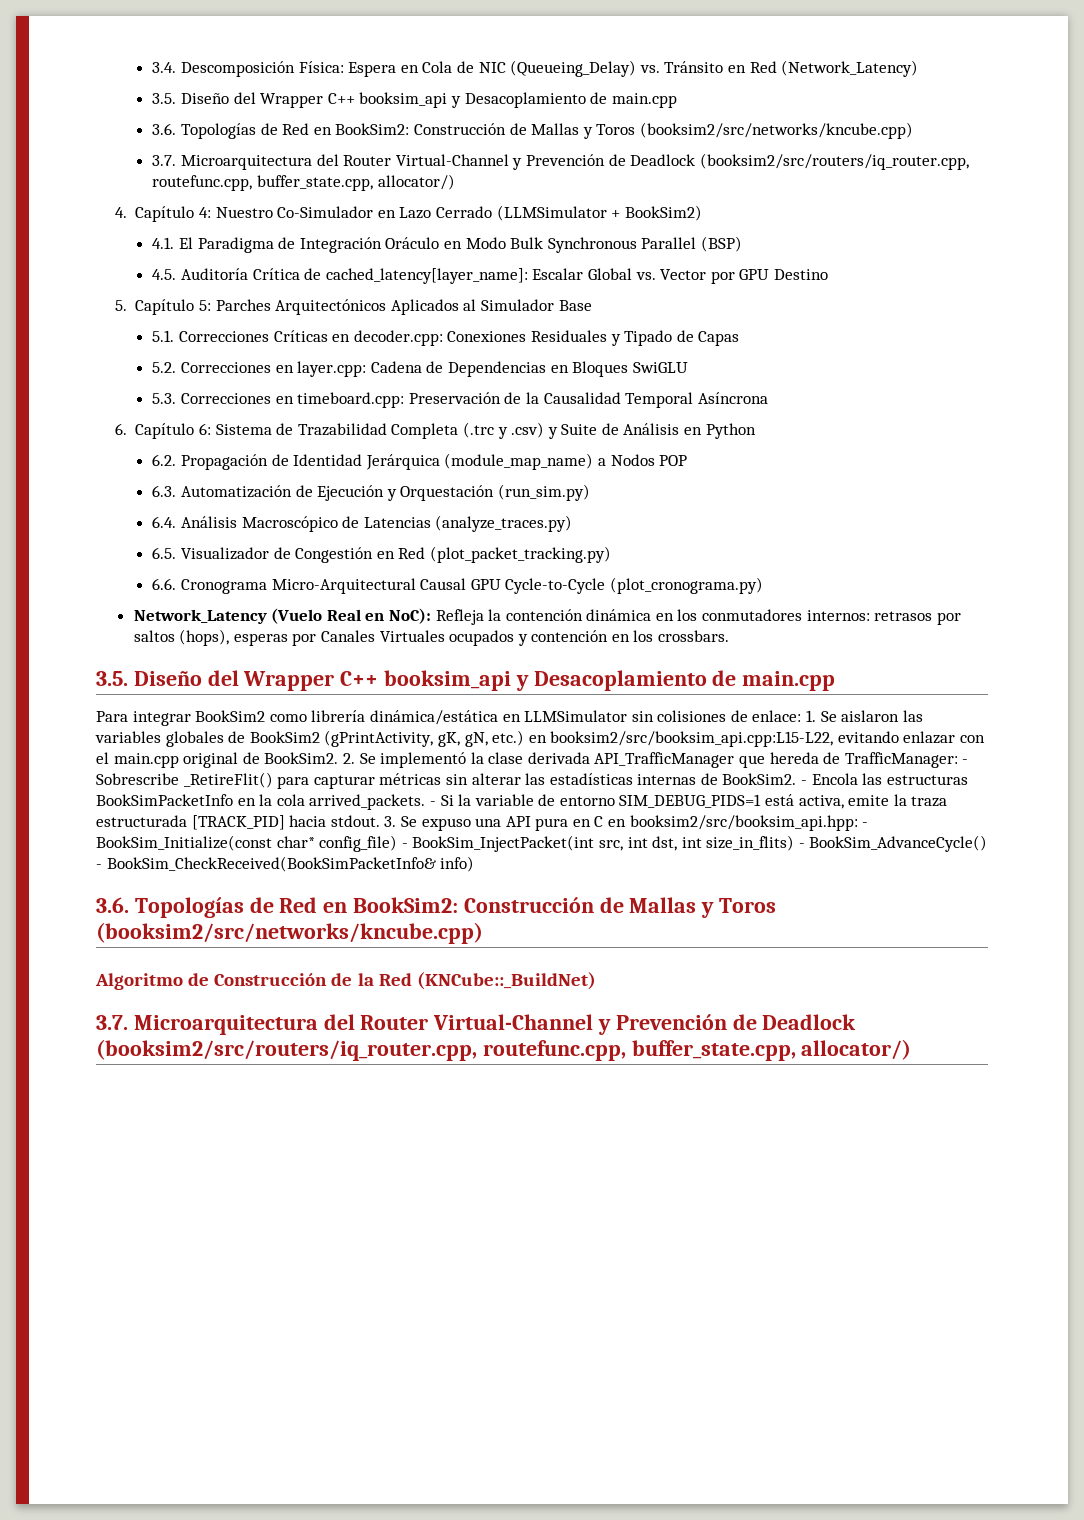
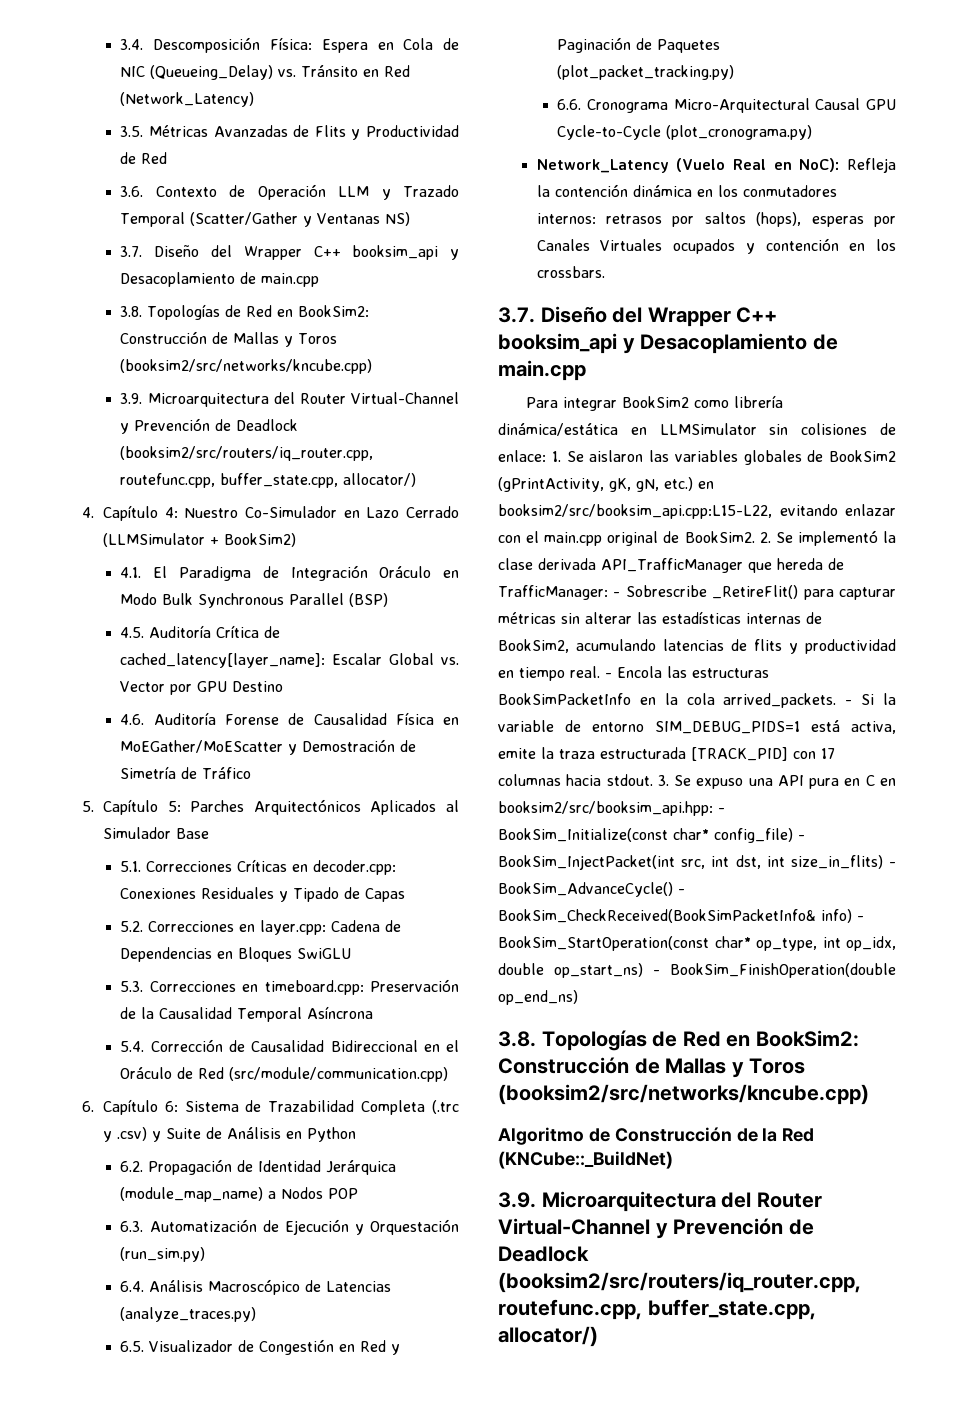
  3.4. Descomposición Física: Espera en Cola de NIC (Queueing_Delay) vs. Tránsito en Red (Network_Latency)
- 3.5. Diseño del Wrapper C++ booksim_api y Desacoplamiento de main.cpp
- 3.6. Topologías de Red en BookSim2: Construcción de Mallas y Toros (booksim2/src/networks/kncube.cpp)
- 3.7. Microarquitectura del Router Virtual-Channel y Prevención de Deadlock (booksim2/src/routers/iq_router.cpp, routefunc.cpp, buffer_state.cpp, allocator/)
+ 3.5. Métricas Avanzadas de Flits y Productividad de Red
+ 3.6. Contexto de Operación LLM y Trazado Temporal (Scatter/Gather y Ventanas NS)
+ 3.7. Diseño del Wrapper C++ booksim_api y Desacoplamiento de main.cpp
+ 3.8. Topologías de Red en BookSim2: Construcción de Mallas y Toros (booksim2/src/networks/kncube.cpp)
+ 3.9. Microarquitectura del Router Virtual-Channel y Prevención de Deadlock (booksim2/src/routers/iq_router.cpp, routefunc.cpp, buffer_state.cpp, allocator/)
+ 4.6. Auditoría Forense de Causalidad Física en MoEGather/MoEScatter y Demostración de Simetría de Tráfico
+ 5.4. Corrección de Causalidad Bidireccional en el Oráculo de Red (src/module/communication.cpp)
- 6.5. Visualizador de Congestión en Red (plot_packet_tracking.py)
+ 6.5. Visualizador de Congestión en Red y Paginación de Paquetes (plot_packet_tracking.py)
  Network_Latency (Vuelo Real en NoC): Refleja la contención dinámica en los conmutadores internos: retrasos por saltos (hops), esperas por Canales Virtuales ocupados y contención en los crossbars.
- 3.5. Diseño del Wrapper C++ booksim_api y Desacoplamiento de main.cpp
+ 3.7. Diseño del Wrapper C++ booksim_api y Desacoplamiento de main.cpp
- 2. Se implementó la clase derivada API_TrafficManager que hereda de TrafficManager: - Sobrescribe _RetireFlit() para capturar métricas sin alterar las estadísticas internas de BookSim2.
+ 2. Se implementó la clase derivada API_TrafficManager que hereda de TrafficManager: - Sobrescribe _RetireFlit() para capturar métricas sin alterar las estadísticas internas de BookSim2, acumulando latencias de flits y productividad en tiempo real.
- - Si la variable de entorno SIM_DEBUG_PIDS=1 está activa, emite la traza estructurada [TRACK_PID] hacia stdout.
+ - Si la variable de entorno SIM_DEBUG_PIDS=1 está activa, emite la traza estructurada [TRACK_PID] con 17 columnas hacia stdout.
- 3. Se expuso una API pura en C en booksim2/src/booksim_api.hpp: - BookSim_Initialize(const char* config_file) - BookSim_InjectPacket(int src, int dst, int size_in_flits) - BookSim_AdvanceCycle() - BookSim_CheckReceived(BookSimPacketInfo& info)
- 3.6. Topologías de Red en BookSim2: Construcción de Mallas y Toros (booksim2/src/networks/kncube.cpp)
+ 3. Se expuso una API pura en C en booksim2/src/booksim_api.hpp: - BookSim_Initialize(const char* config_file) - BookSim_InjectPacket(int src, int dst, int size_in_flits) - BookSim_AdvanceCycle() - BookSim_CheckReceived(BookSimPacketInfo& info) - BookSim_StartOperation(const char* op_type, int op_idx, double op_start_ns) - BookSim_FinishOperation(double op_end_ns)
+ 3.8. Topologías de Red en BookSim2: Construcción de Mallas y Toros (booksim2/src/networks/kncube.cpp)
  Algoritmo de Construcción de la Red (KNCube::_BuildNet)
- 3.7. Microarquitectura del Router Virtual-Channel y Prevención de Deadlock (booksim2/src/routers/iq_router.cpp, routefunc.cpp, buffer_state.cpp, allocator/)
+ 3.9. Microarquitectura del Router Virtual-Channel y Prevención de Deadlock (booksim2/src/routers/iq_router.cpp, routefunc.cpp, buffer_state.cpp, allocator/)

